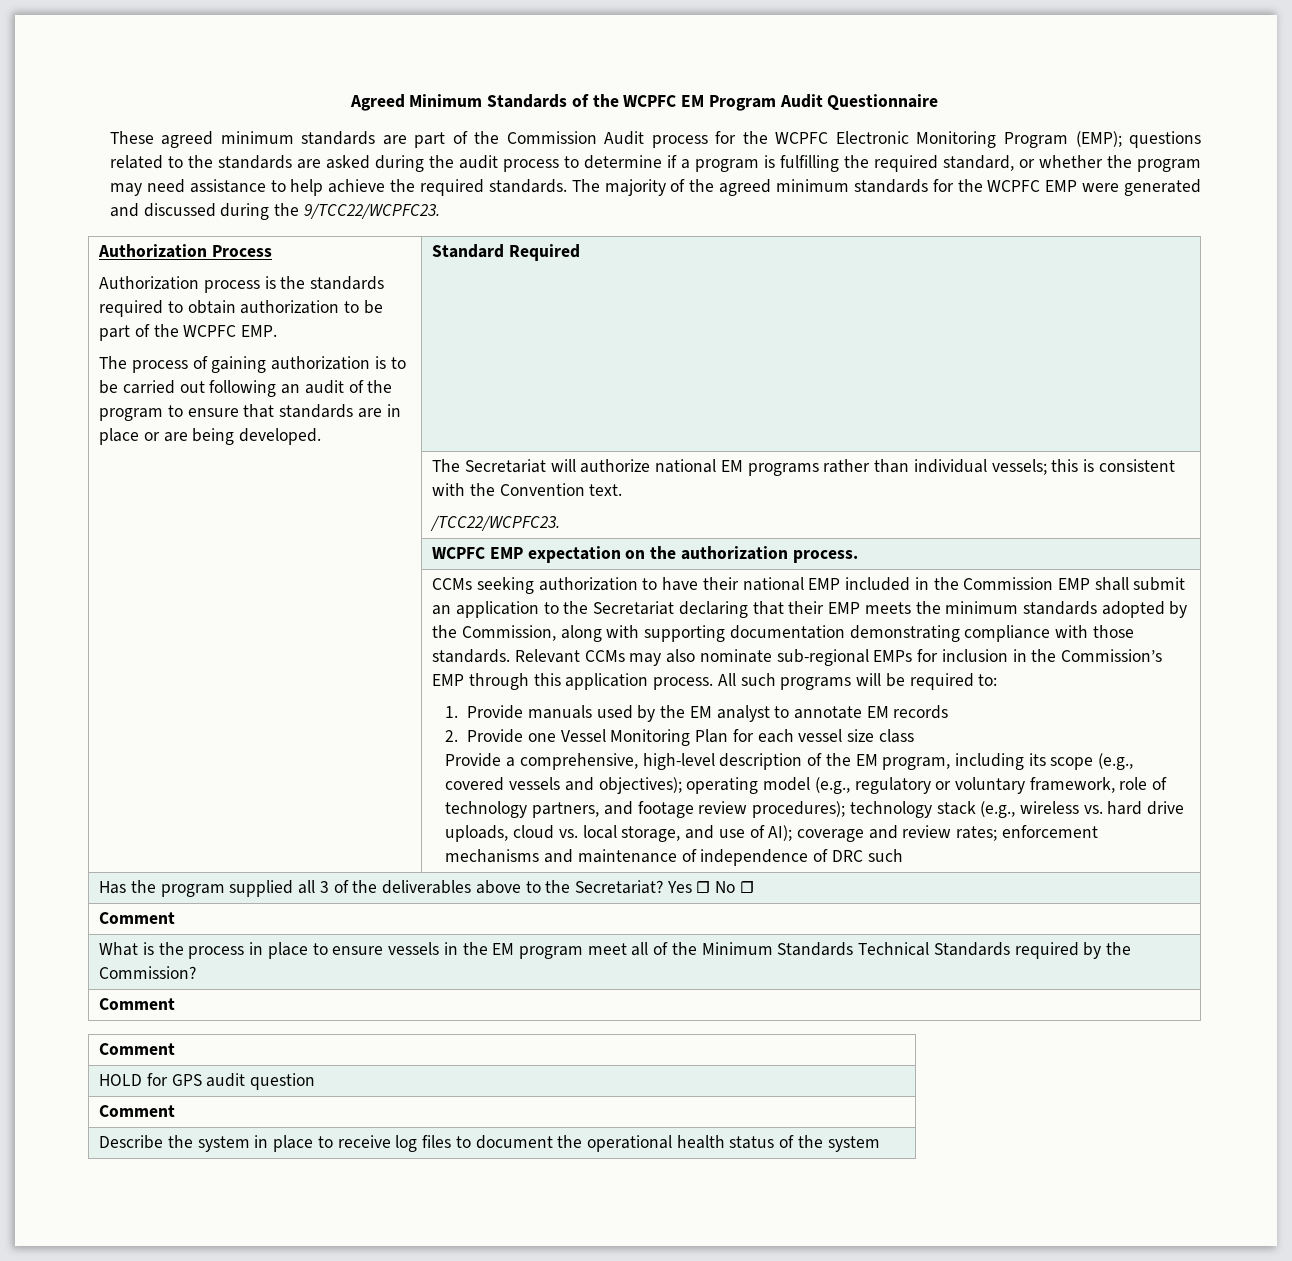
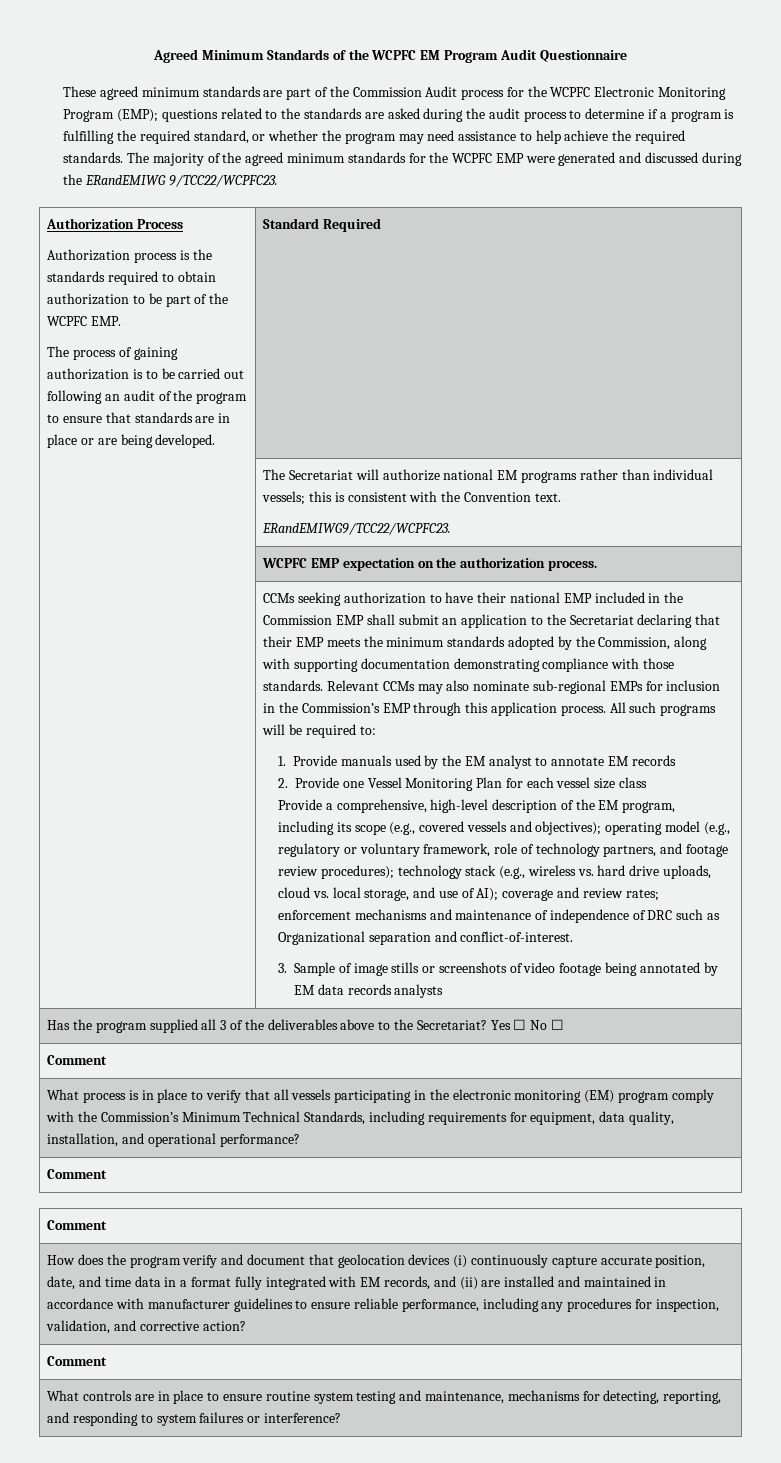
- The majority of the agreed minimum standards for the WCPFC EMP were generated and discussed during the 9/TCC22/WCPFC23.
+ The majority of the agreed minimum standards for the WCPFC EMP were generated and discussed during the ERandEMIWG 9/TCC22/WCPFC23.
  | The Secretariat will authorize national EM programs rather than individual vessels; this is consistent with the Convention text.
- /TCC22/WCPFC23.
+ ERandEMIWG9/TCC22/WCPFC23.
- enforcement mechanisms and maintenance of independence of DRC such
+ enforcement mechanisms and maintenance of independence of DRC such as Organizational separation and conflict-of-interest.
+ 3. Sample of image stills or screenshots of video footage being annotated by EM data records analysts
- What is the process in place to ensure vessels in the EM program meet all of the Minimum Standards Technical Standards required by the Commission?
+ What process is in place to verify that all vessels participating in the electronic monitoring (EM) program comply with the Commission’s Minimum Technical Standards, including requirements for equipment, data quality, installation, and operational performance?
  Comment
  Comment
- HOLD for GPS audit question
+ How does the program verify and document that geolocation devices (i) continuously capture accurate position, date, and time data in a format fully integrated with EM records, and (ii) are installed and maintained in accordance with manufacturer guidelines to ensure reliable performance, including any procedures for inspection, validation, and corrective action?
  Comment
- Describe the system in place to receive log files to document the operational health status of the system
+ What controls are in place to ensure routine system testing and maintenance, mechanisms for detecting, reporting, and responding to system failures or interference?

